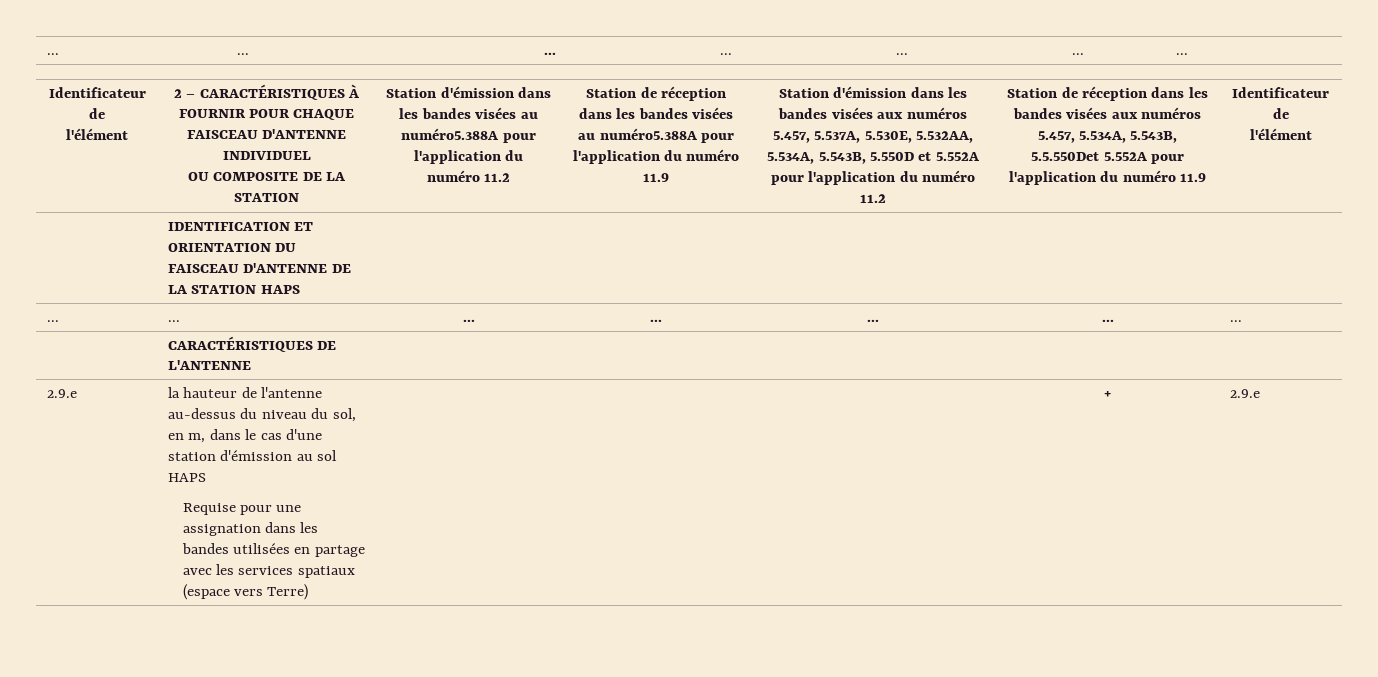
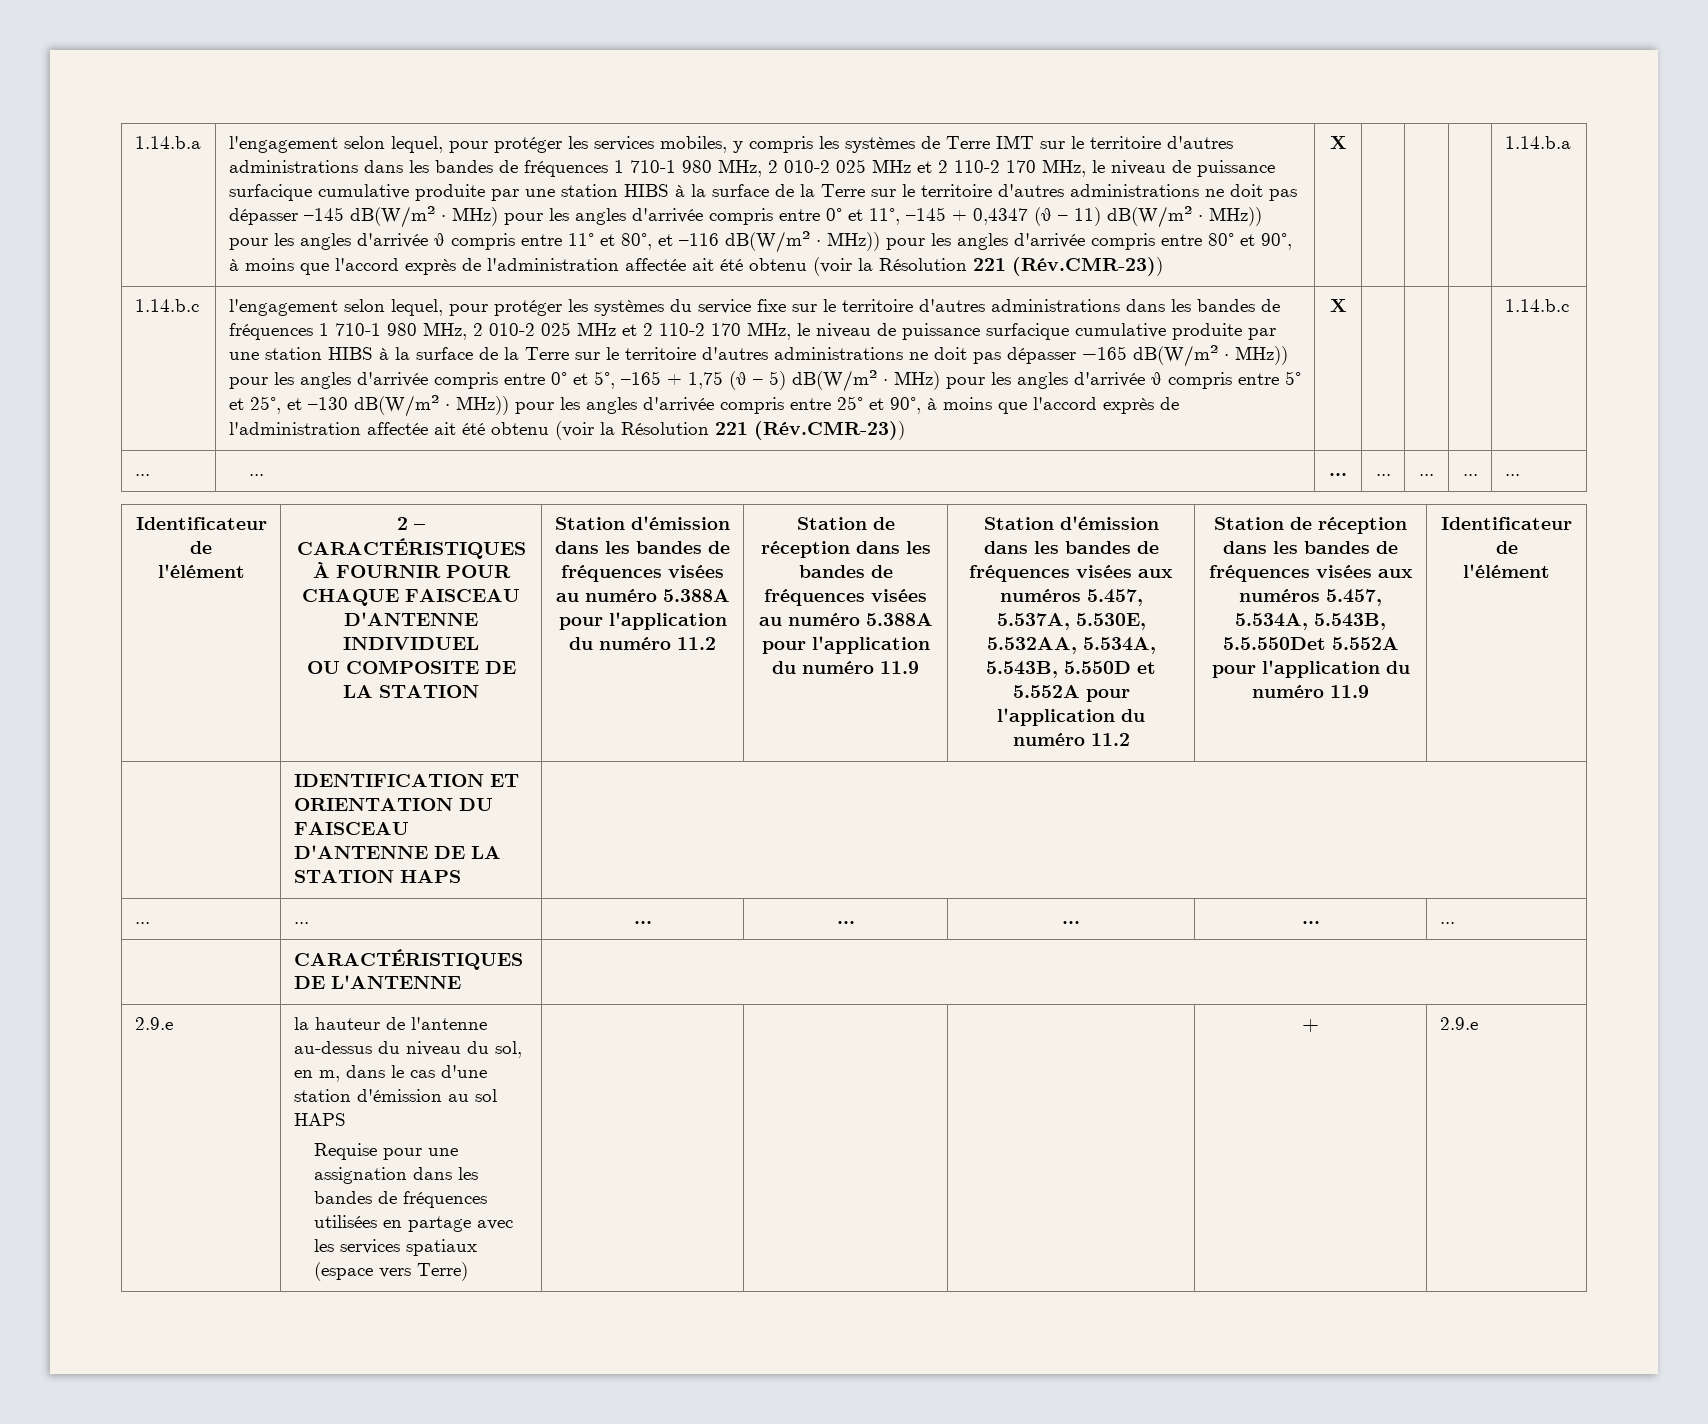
+ 1.14.b.a | l'engagement selon lequel, pour protéger les services mobiles, y compris les systèmes de Terre IMT sur le territoire d'autres administrations dans les bandes de fréquences 1 710-1 980 MHz, 2 010-2 025 MHz et 2 110-2 170 MHz, le niveau de puissance surfacique cumulative produite par une station HIBS à la surface de la Terre sur le territoire d'autres administrations ne doit pas dépasser –145 dB(W/m² · MHz) pour les angles d'arrivée compris entre 0° et 11°, –145 + 0,4347 (θ – 11) dB(W/m² · MHz)) pour les angles d'arrivée θ compris entre 11° et 80°, et –116 dB(W/m² · MHz)) pour les angles d'arrivée compris entre 80° et 90°, à moins que l'accord exprès de l'administration affectée ait été obtenu (voir la Résolution 221 (Rév.CMR-23)) | X | | | | 1.14.b.a
+ 1.14.b.c | l'engagement selon lequel, pour protéger les systèmes du service fixe sur le territoire d'autres administrations dans les bandes de fréquences 1 710-1 980 MHz, 2 010-2 025 MHz et 2 110-2 170 MHz, le niveau de puissance surfacique cumulative produite par une station HIBS à la surface de la Terre sur le territoire d'autres administrations ne doit pas dépasser −165 dB(W/m² · MHz)) pour les angles d'arrivée compris entre 0° et 5°, –165 + 1,75 (θ – 5) dB(W/m² · MHz) pour les angles d'arrivée θ compris entre 5° et 25°, et –130 dB(W/m² · MHz)) pour les angles d'arrivée compris entre 25° et 90°, à moins que l'accord exprès de l'administration affectée ait été obtenu (voir la Résolution 221 (Rév.CMR-23)) | X | | | | 1.14.b.c
- Station d'émission dans les bandes visées au numéro5.388A pour l'application du numéro 11.2
+ Station d'émission dans les bandes de fréquences visées au numéro 5.388A pour l'application du numéro 11.2
- Station de réception dans les bandes visées au numéro5.388A pour l'application du numéro 11.9
+ Station de réception dans les bandes de fréquences visées au numéro 5.388A pour l'application du numéro 11.9
- Station d'émission dans les bandes visées aux numéros 5.457, 5.537A, 5.530E, 5.532AA, 5.534A, 5.543B, 5.550D et 5.552A pour l'application du numéro 11.2
+ Station d'émission dans les bandes de fréquences visées aux numéros 5.457, 5.537A, 5.530E, 5.532AA, 5.534A, 5.543B, 5.550D et 5.552A pour l'application du numéro 11.2
- Station de réception dans les bandes visées aux numéros 5.457, 5.534A, 5.543B, 5.5.550Det 5.552A pour l'application du numéro 11.9
+ Station de réception dans les bandes de fréquences visées aux numéros 5.457, 5.534A, 5.543B, 5.5.550Det 5.552A pour l'application du numéro 11.9
- Requise pour une assignation dans les bandes utilisées en partage avec les services spatiaux (espace vers Terre)
+ Requise pour une assignation dans les bandes de fréquences utilisées en partage avec les services spatiaux (espace vers Terre)

